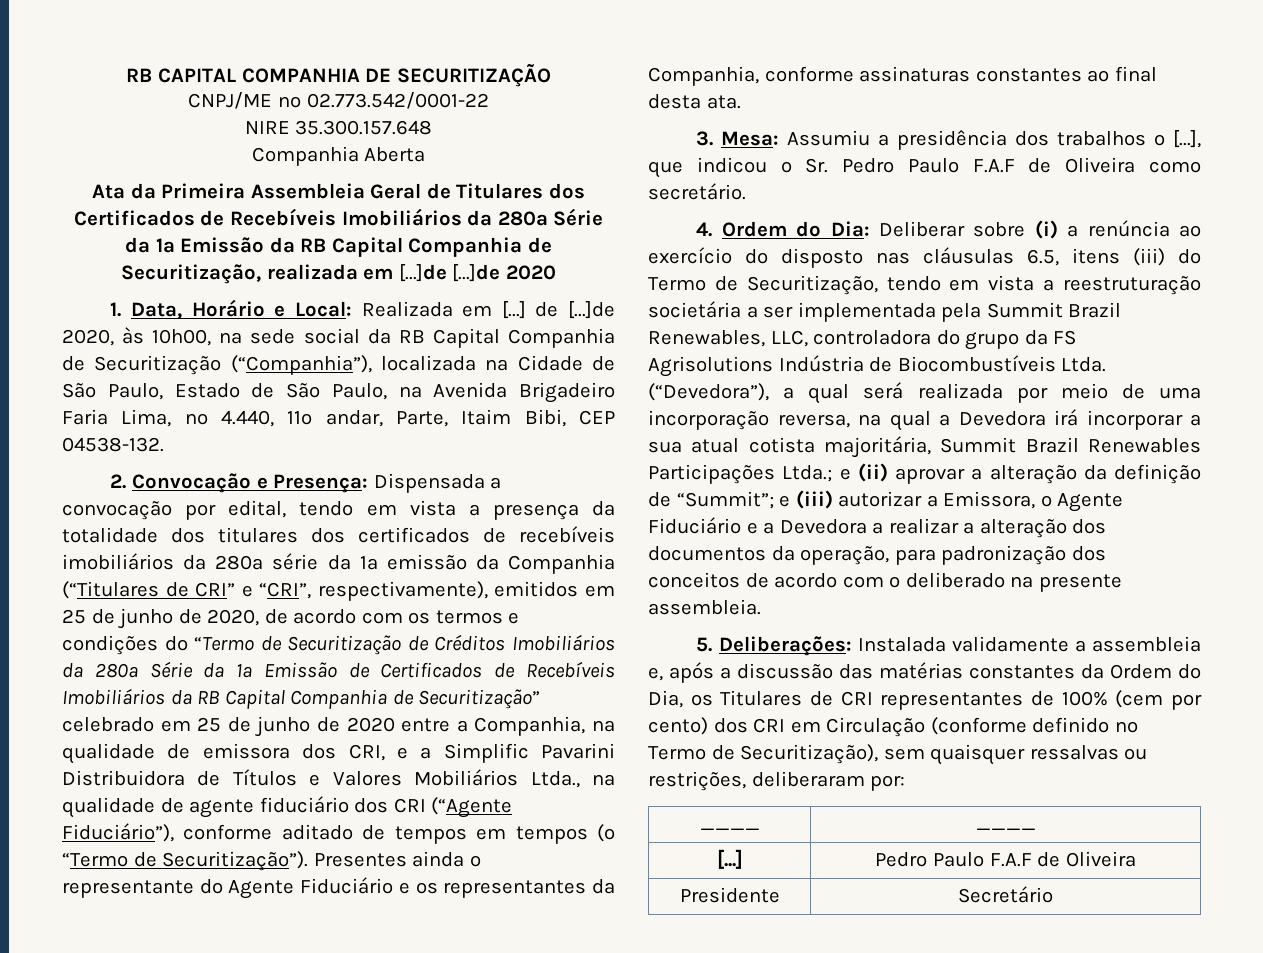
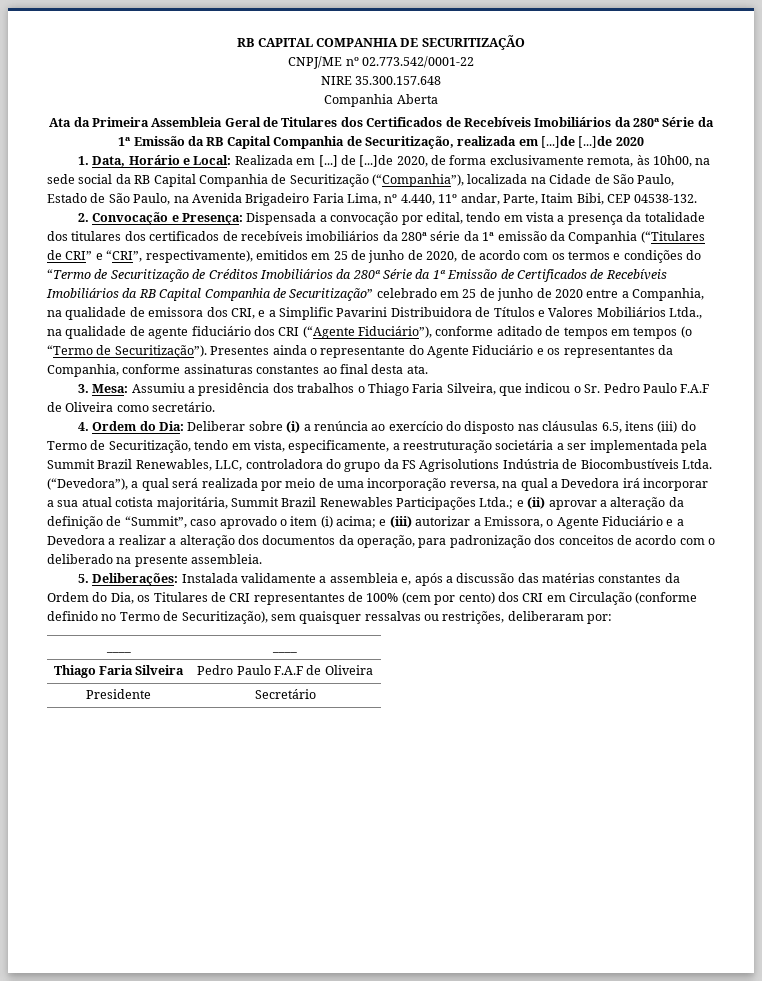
- 1. Data, Horário e Local: Realizada em [...] de [...]de 2020, às 10h00, na sede social da RB Capital Companhia de Securitização (“Companhia”), localizada na Cidade de São Paulo, Estado de São Paulo, na Avenida Brigadeiro Faria Lima, nº 4.440, 11º andar, Parte, Itaim Bibi, CEP 04538-132.
+ 1. Data, Horário e Local: Realizada em [...] de [...]de 2020, de forma exclusivamente remota, às 10h00, na sede social da RB Capital Companhia de Securitização (“Companhia”), localizada na Cidade de São Paulo, Estado de São Paulo, na Avenida Brigadeiro Faria Lima, nº 4.440, 11º andar, Parte, Itaim Bibi, CEP 04538-132.
- 3. Mesa: Assumiu a presidência dos trabalhos o [...], que indicou o Sr. Pedro Paulo F.A.F de Oliveira como secretário.
+ 3. Mesa: Assumiu a presidência dos trabalhos o Thiago Faria Silveira, que indicou o Sr. Pedro Paulo F.A.F de Oliveira como secretário.
- 4. Ordem do Dia: Deliberar sobre (i) a renúncia ao exercício do disposto nas cláusulas 6.5, itens (iii) do Termo de Securitização, tendo em vista a reestruturação societária a ser implementada pela Summit Brazil Renewables, LLC, controladora do grupo da FS Agrisolutions Indústria de Biocombustíveis Ltda.
+ 4. Ordem do Dia: Deliberar sobre (i) a renúncia ao exercício do disposto nas cláusulas 6.5, itens (iii) do Termo de Securitização, tendo em vista, especificamente, a reestruturação societária a ser implementada pela Summit Brazil Renewables, LLC, controladora do grupo da FS Agrisolutions Indústria de Biocombustíveis Ltda.
- e (ii) aprovar a alteração da definição de “Summit”;
+ e (ii) aprovar a alteração da definição de “Summit”, caso aprovado o item (i) acima;
- [...] | Pedro Paulo F.A.F de Oliveira
+ Thiago Faria Silveira | Pedro Paulo F.A.F de Oliveira

